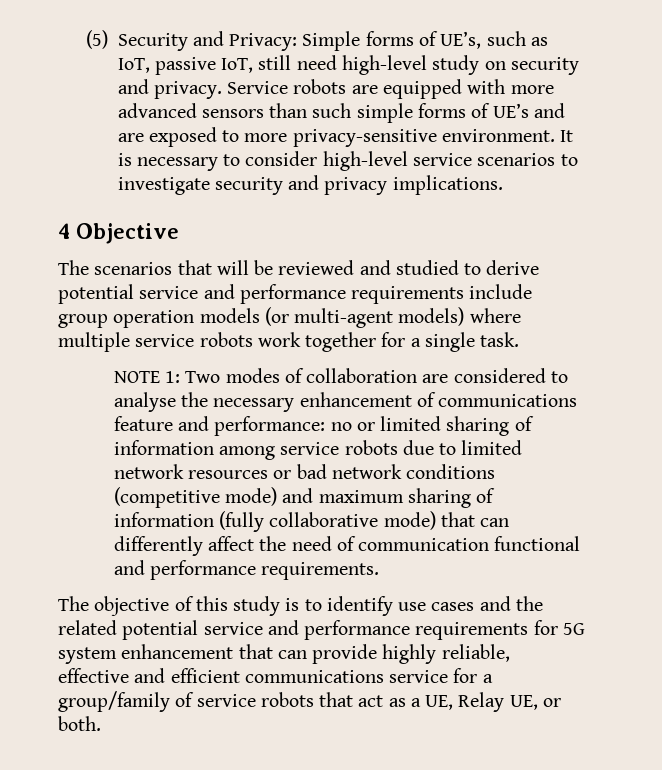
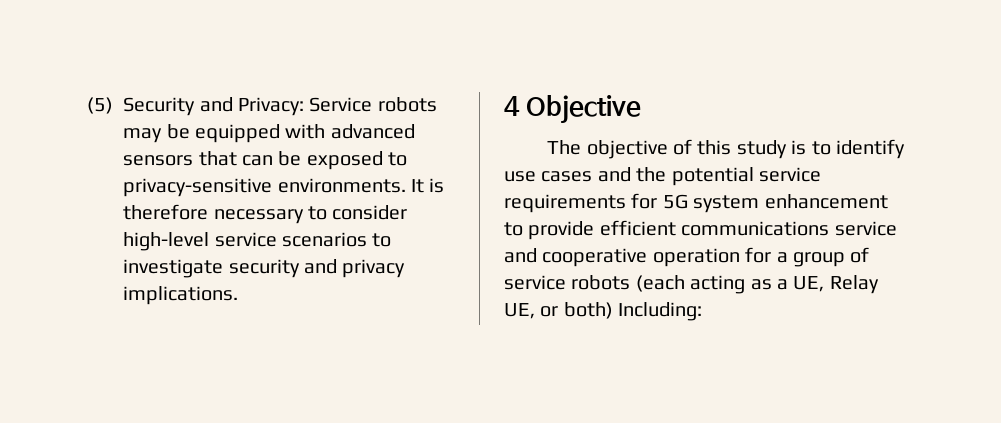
- (5) Security and Privacy: Simple forms of UE’s, such as IoT, passive IoT, still need high-level study on security and privacy. Service robots are equipped with more advanced sensors than such simple forms of UE’s and are exposed to more privacy-sensitive environment.
+ (5) Security and Privacy: Service robots may be equipped with advanced sensors that can be exposed to privacy-sensitive environments.
- It is necessary to consider high-level service scenarios to investigate security and privacy implications.
+ It is therefore necessary to consider high-level service scenarios to investigate security and privacy implications.
- The scenarios that will be reviewed and studied to derive potential service and performance requirements include group operation models (or multi-agent models) where multiple service robots work together for a single task.
- NOTE 1: Two modes of collaboration are considered to analyse the necessary enhancement of communications feature and performance: no or limited sharing of information among service robots due to limited network resources or bad network conditions (competitive mode) and maximum sharing of information (fully collaborative mode) that can differently affect the need of communication functional and performance requirements.
- The objective of this study is to identify use cases and the related potential service and performance requirements for 5G system enhancement that can provide highly reliable, effective and efficient communications service for a group/family of service robots that act as a UE, Relay UE, or both.
+ The objective of this study is to identify use cases and the potential service requirements for 5G system enhancement to provide efficient communications service and cooperative operation for a group of service robots (each acting as a UE, Relay UE, or both) Including:

